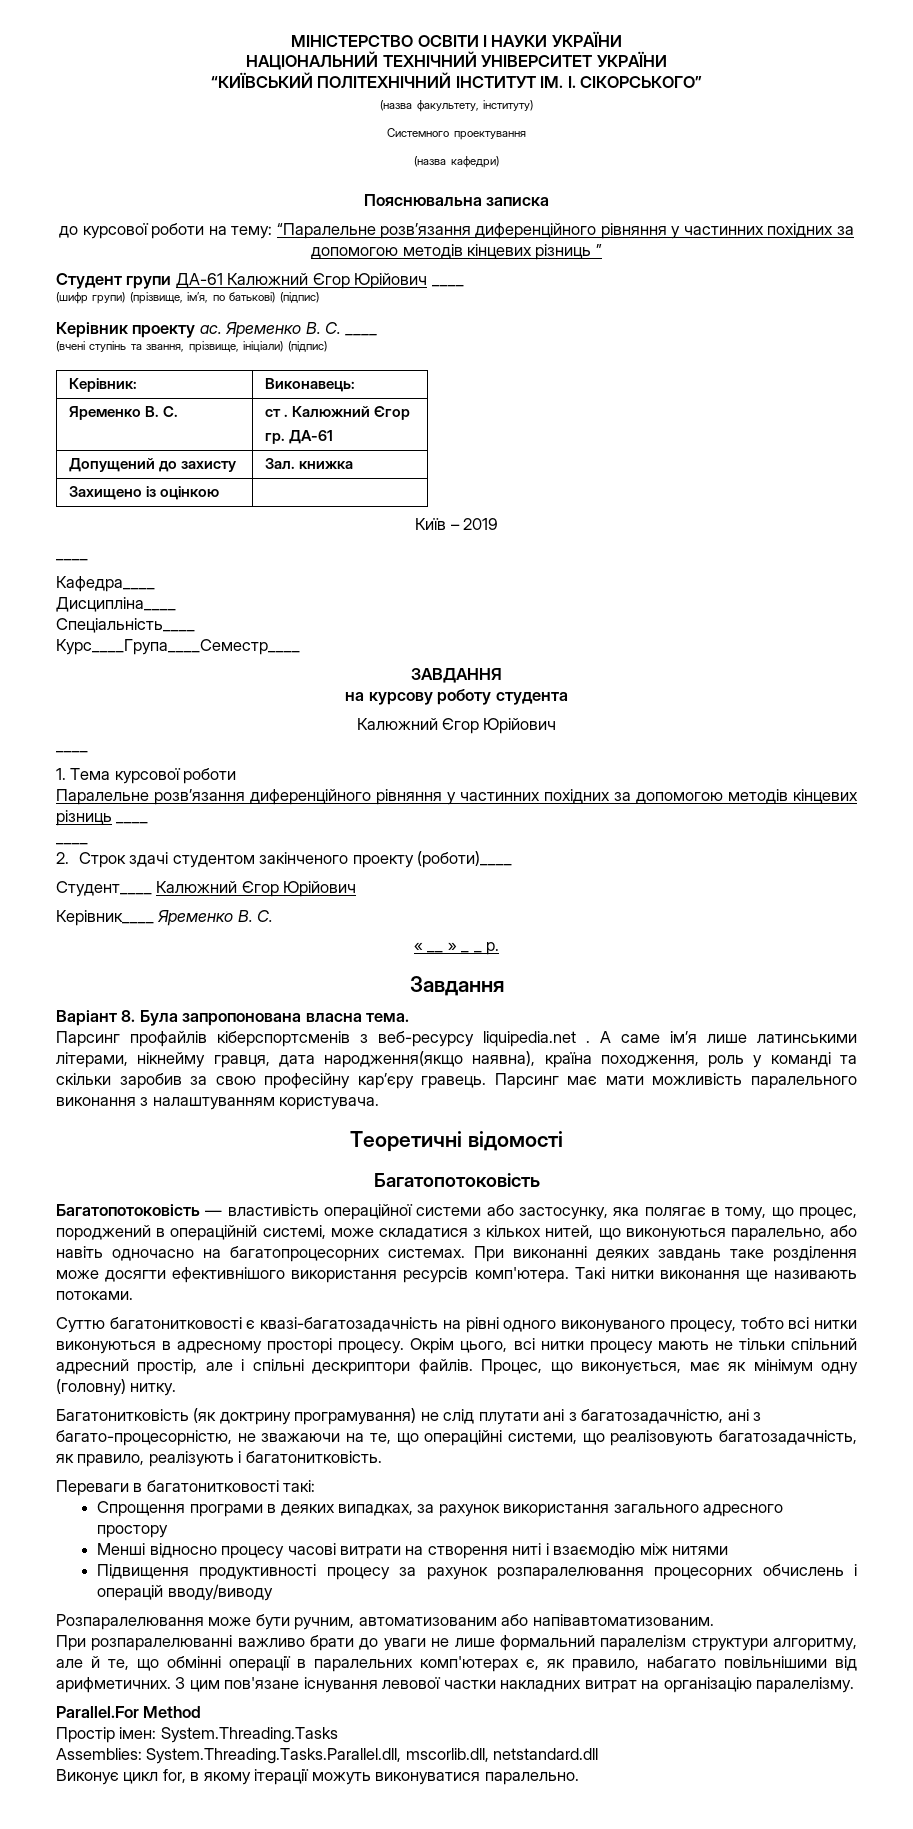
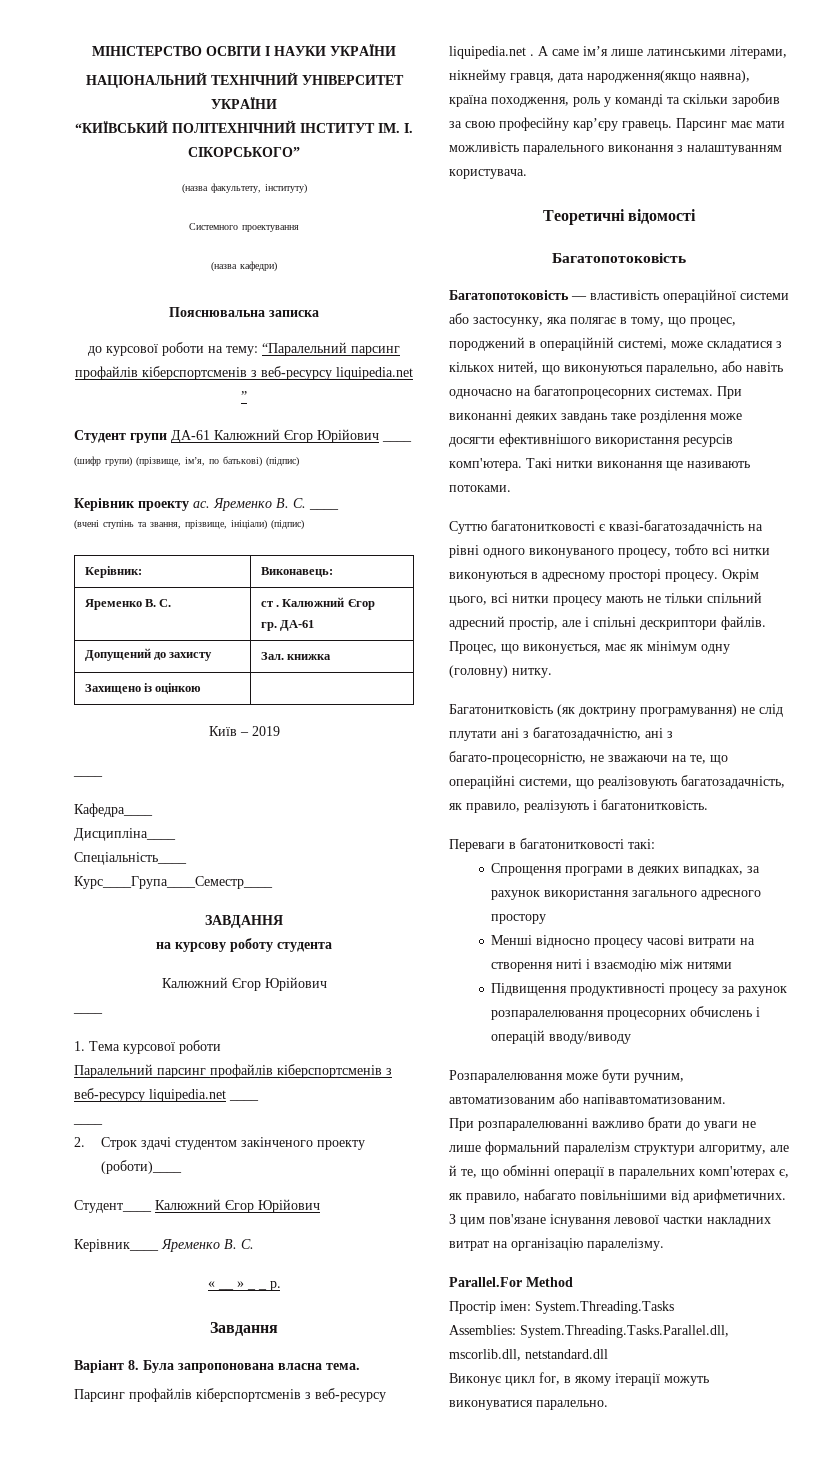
- до курсової роботи на тему: “Паралельне розв’язання диференційного рівняння у частинних похідних за допомогою методів кінцевих різниць ”
+ до курсової роботи на тему: “Паралельний парсинг профайлів кіберспортсменів з веб-ресурсу liquipedia.net ”
- Паралельне розв’язання диференційного рівняння у частинних похідних за допомогою методів кінцевих різниць ____
+ Паралельний парсинг профайлів кіберспортсменів з веб-ресурсу liquipedia.net ____

